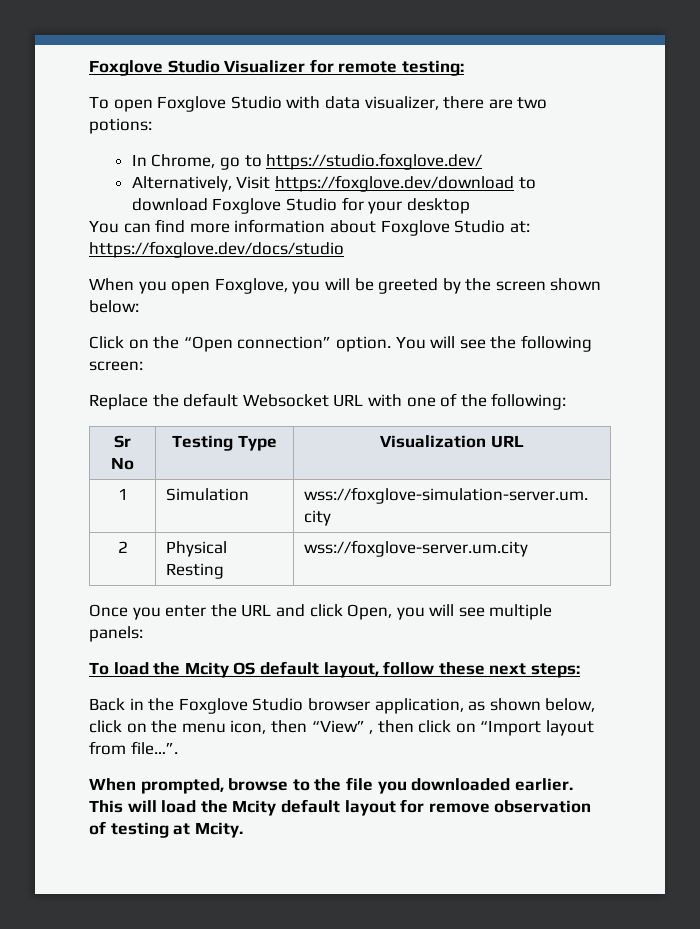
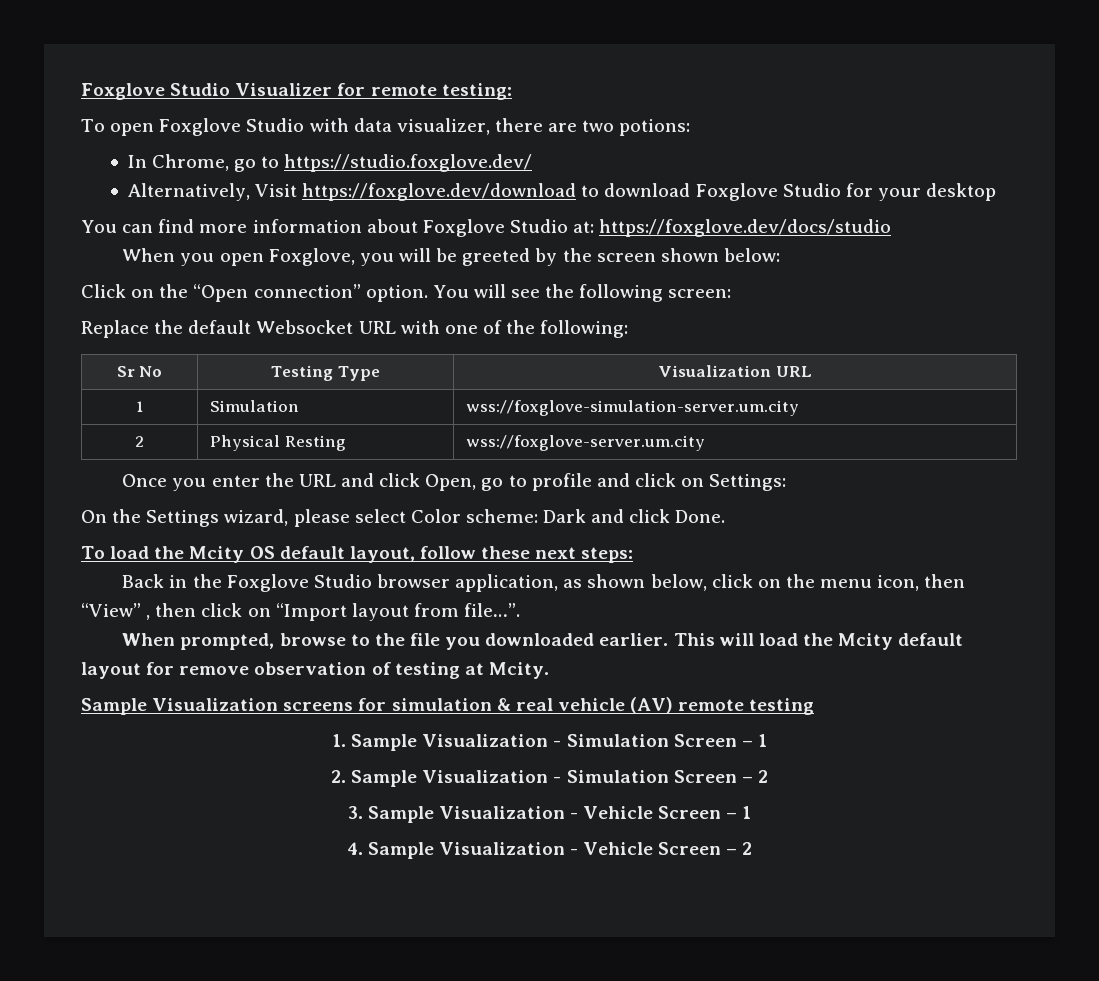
- Once you enter the URL and click Open, you will see multiple panels:
+ Once you enter the URL and click Open, go to profile and click on Settings:
+ On the Settings wizard, please select Color scheme: Dark and click Done.
+ Sample Visualization screens for simulation & real vehicle (AV) remote testing
+ 1. Sample Visualization - Simulation Screen – 1
+ 2. Sample Visualization - Simulation Screen – 2
+ 3. Sample Visualization - Vehicle Screen – 1
+ 4. Sample Visualization - Vehicle Screen – 2

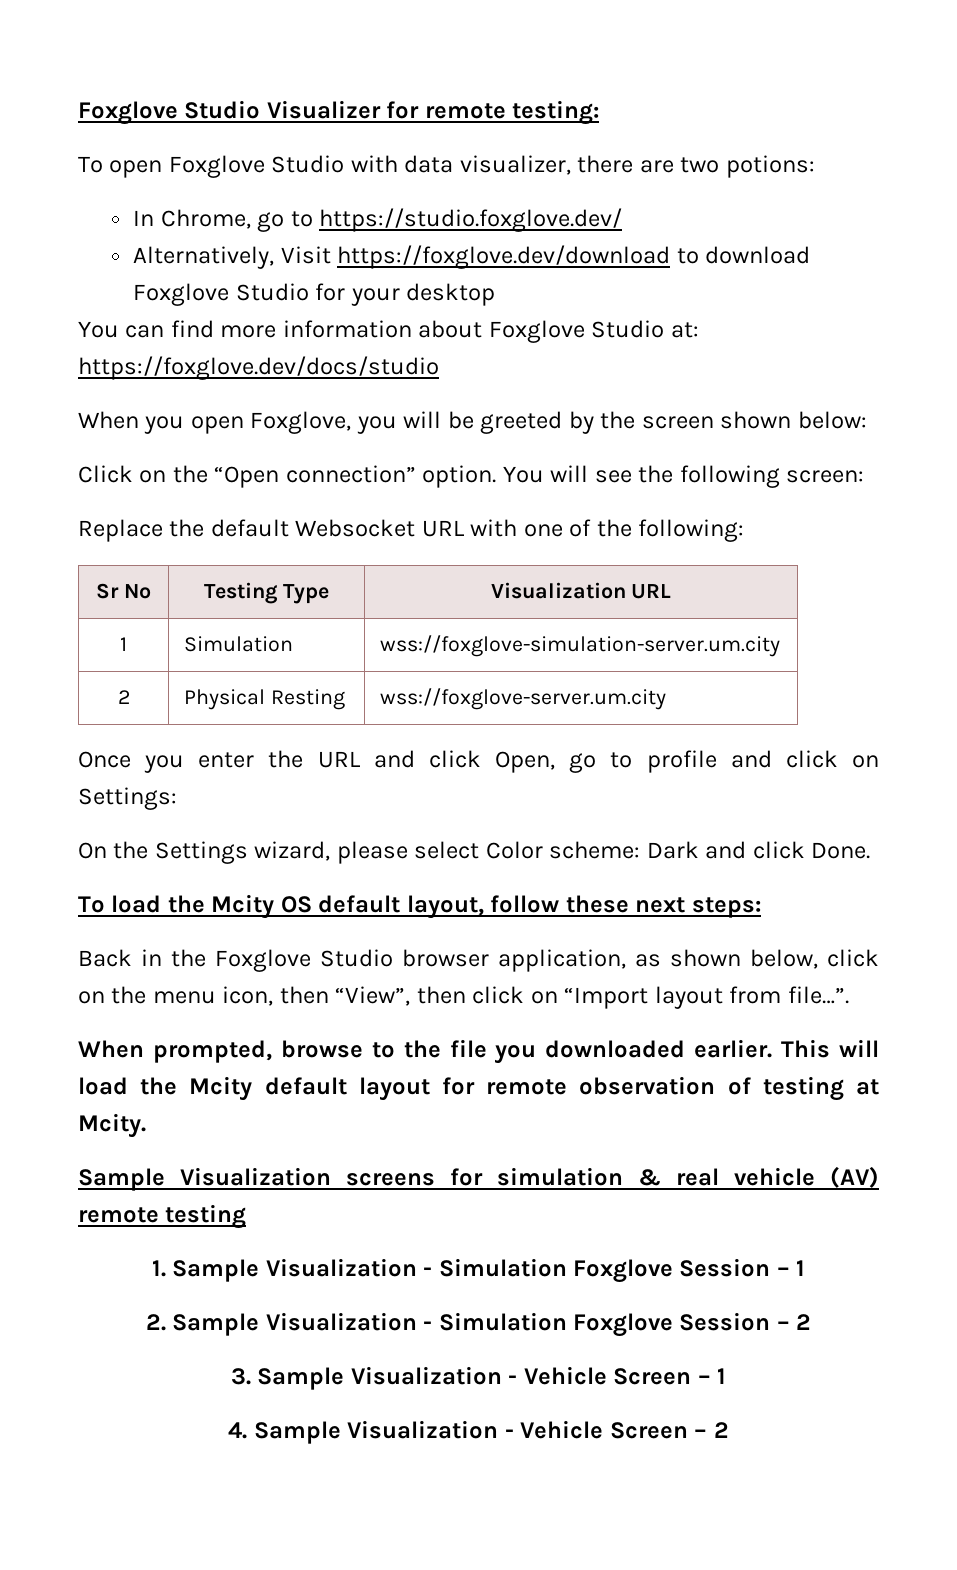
- Back in the Foxglove Studio browser application, as shown below, click on the menu icon, then “View” , then click on “Import layout from file…”.
+ Back in the Foxglove Studio browser application, as shown below, click on the menu icon, then “View”, then click on “Import layout from file…”.
- This will load the Mcity default layout for remove observation of testing at Mcity.
+ This will load the Mcity default layout for remote observation of testing at Mcity.
- 1. Sample Visualization - Simulation Screen – 1
+ 1. Sample Visualization - Simulation Foxglove Session – 1
- 2. Sample Visualization - Simulation Screen – 2
+ 2. Sample Visualization - Simulation Foxglove Session – 2

